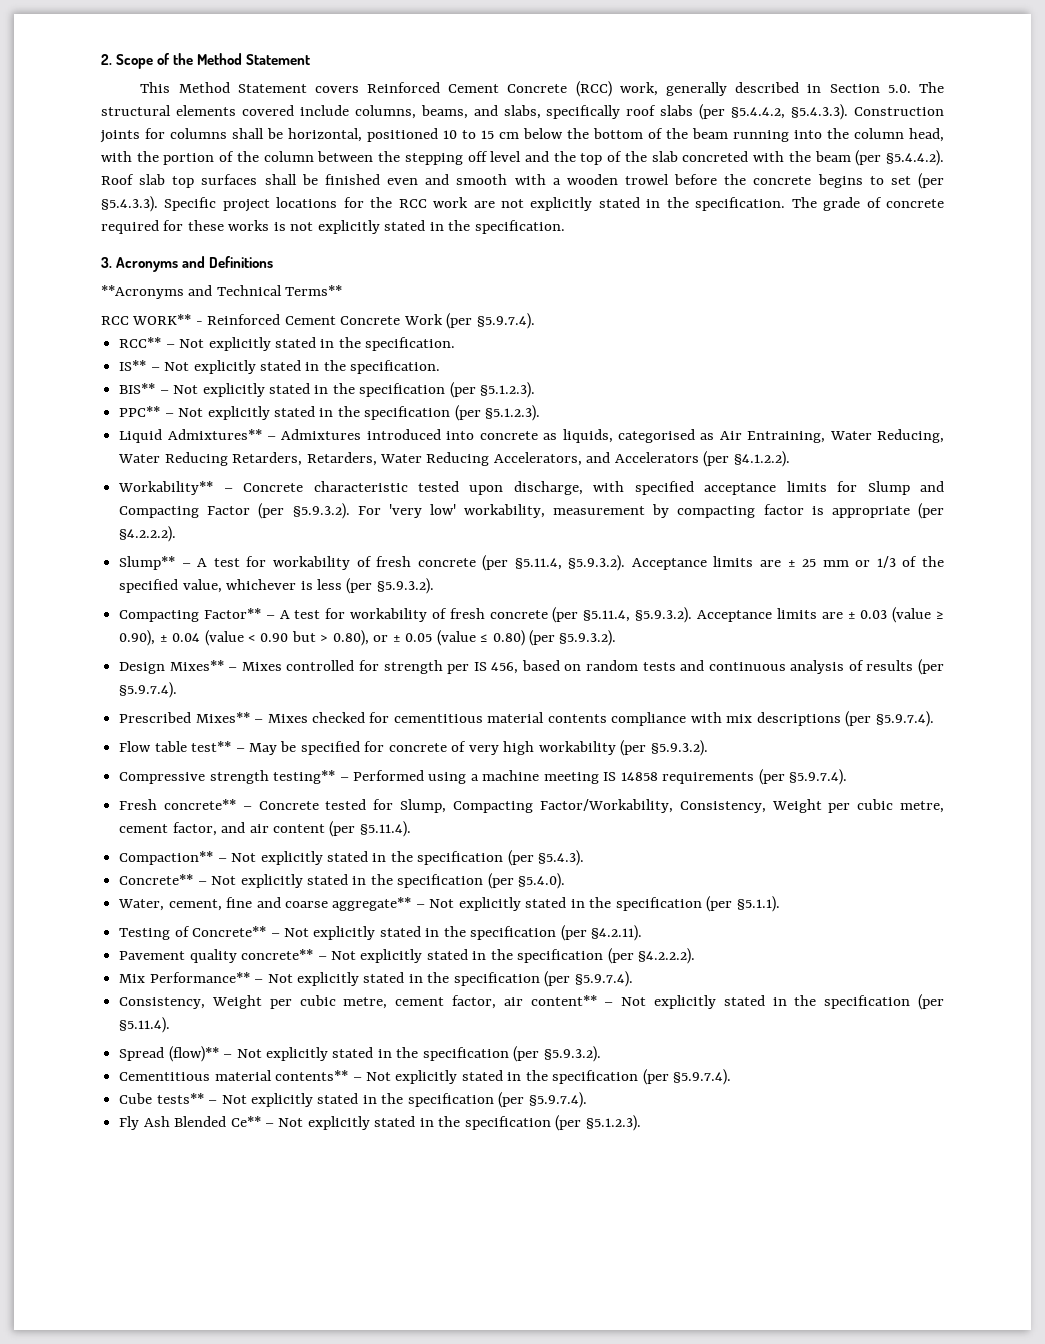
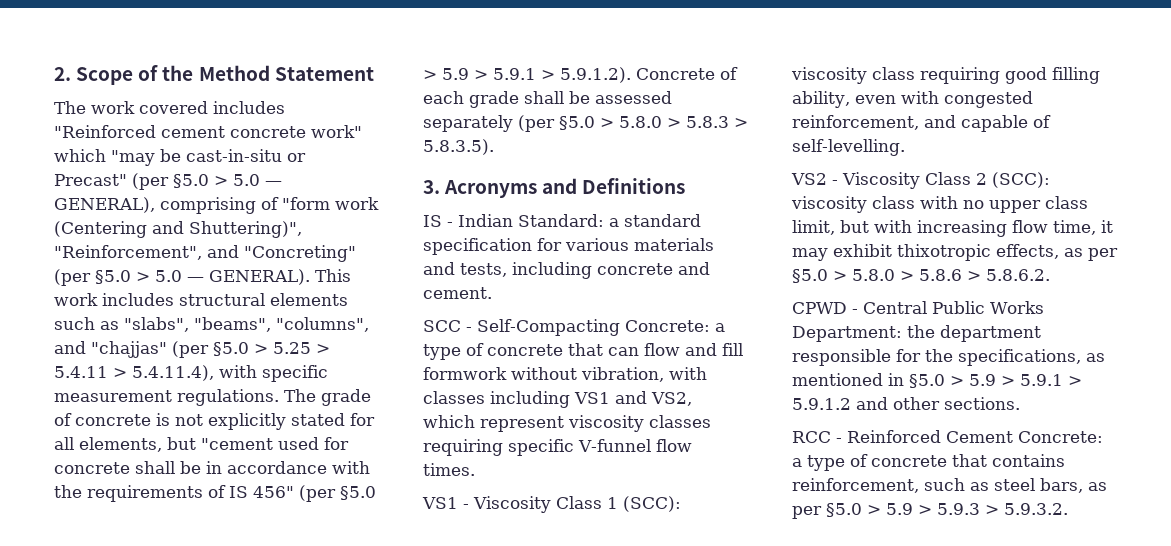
- This Method Statement covers Reinforced Cement Concrete (RCC) work, generally described in Section 5.0. The structural elements covered include columns, beams, and slabs, specifically roof slabs (per §5.4.4.2, §5.4.3.3). Construction joints for columns shall be horizontal, positioned 10 to 15 cm below the bottom of the beam running into the column head, with the portion of the column between the stepping off level and the top of the slab concreted with the beam (per §5.4.4.2). Roof slab top surfaces shall be finished even and smooth with a wooden trowel before the concrete begins to set (per §5.4.3.3). Specific project locations for the RCC work are not explicitly stated in the specification. The grade of concrete required for these works is not explicitly stated in the specification.
+ The work covered includes "Reinforced cement concrete work" which "may be cast-in-situ or Precast" (per §5.0 > 5.0 — GENERAL), comprising of "form work (Centering and Shuttering)", "Reinforcement", and "Concreting" (per §5.0 > 5.0 — GENERAL). This work includes structural elements such as "slabs", "beams", "columns", and "chajjas" (per §5.0 > 5.25 > 5.4.11 > 5.4.11.4), with specific measurement regulations. The grade of concrete is not explicitly stated for all elements, but "cement used for concrete shall be in accordance with the requirements of IS 456" (per §5.0 > 5.9 > 5.9.1 > 5.9.1.2). Concrete of each grade shall be assessed separately (per §5.0 > 5.8.0 > 5.8.3 > 5.8.3.5).
  3. Acronyms and Definitions
- **Acronyms and Technical Terms**
- RCC WORK** - Reinforced Cement Concrete Work (per §5.9.7.4).
- RCC** – Not explicitly stated in the specification.
- IS** – Not explicitly stated in the specification.
- BIS** – Not explicitly stated in the specification (per §5.1.2.3).
- PPC** – Not explicitly stated in the specification (per §5.1.2.3).
- Liquid Admixtures** – Admixtures introduced into concrete as liquids, categorised as Air Entraining, Water Reducing, Water Reducing Retarders, Retarders, Water Reducing Accelerators, and Accelerators (per §4.1.2.2).
- Workability** – Concrete characteristic tested upon discharge, with specified acceptance limits for Slump and Compacting Factor (per §5.9.3.2). For 'very low' workability, measurement by compacting factor is appropriate (per §4.2.2.2).
- Slump** – A test for workability of fresh concrete (per §5.11.4, §5.9.3.2). Acceptance limits are ± 25 mm or 1/3 of the specified value, whichever is less (per §5.9.3.2).
- Compacting Factor** – A test for workability of fresh concrete (per §5.11.4, §5.9.3.2). Acceptance limits are ± 0.03 (value ≥ 0.90), ± 0.04 (value < 0.90 but > 0.80), or ± 0.05 (value ≤ 0.80) (per §5.9.3.2).
- Design Mixes** – Mixes controlled for strength per IS 456, based on random tests and continuous analysis of results (per §5.9.7.4).
- Prescribed Mixes** – Mixes checked for cementitious material contents compliance with mix descriptions (per §5.9.7.4).
- Flow table test** – May be specified for concrete of very high workability (per §5.9.3.2).
- Compressive strength testing** – Performed using a machine meeting IS 14858 requirements (per §5.9.7.4).
- Fresh concrete** – Concrete tested for Slump, Compacting Factor/Workability, Consistency, Weight per cubic metre, cement factor, and air content (per §5.11.4).
- Compaction** – Not explicitly stated in the specification (per §5.4.3).
- Concrete** – Not explicitly stated in the specification (per §5.4.0).
- Water, cement, fine and coarse aggregate** – Not explicitly stated in the specification (per §5.1.1).
- Testing of Concrete** – Not explicitly stated in the specification (per §4.2.11).
- Pavement quality concrete** – Not explicitly stated in the specification (per §4.2.2.2).
- Mix Performance** – Not explicitly stated in the specification (per §5.9.7.4).
- Consistency, Weight per cubic metre, cement factor, air content** – Not explicitly stated in the specification (per §5.11.4).
- Spread (flow)** – Not explicitly stated in the specification (per §5.9.3.2).
- Cementitious material contents** – Not explicitly stated in the specification (per §5.9.7.4).
- Cube tests** – Not explicitly stated in the specification (per §5.9.7.4).
- Fly Ash Blended Ce** – Not explicitly stated in the specification (per §5.1.2.3).
+ IS - Indian Standard: a standard specification for various materials and tests, including concrete and cement.
+ SCC - Self-Compacting Concrete: a type of concrete that can flow and fill formwork without vibration, with classes including VS1 and VS2, which represent viscosity classes requiring specific V-funnel flow times.
+ VS1 - Viscosity Class 1 (SCC): viscosity class requiring good filling ability, even with congested reinforcement, and capable of self-levelling.
+ VS2 - Viscosity Class 2 (SCC): viscosity class with no upper class limit, but with increasing flow time, it may exhibit thixotropic effects, as per §5.0 > 5.8.0 > 5.8.6 > 5.8.6.2.
+ CPWD - Central Public Works Department: the department responsible for the specifications, as mentioned in §5.0 > 5.9 > 5.9.1 > 5.9.1.2 and other sections.
+ RCC - Reinforced Cement Concrete: a type of concrete that contains reinforcement, such as steel bars, as per §5.0 > 5.9 > 5.9.3 > 5.9.3.2.

